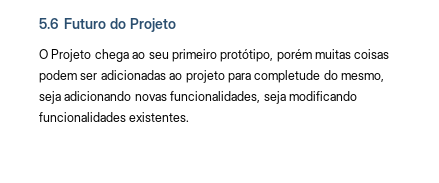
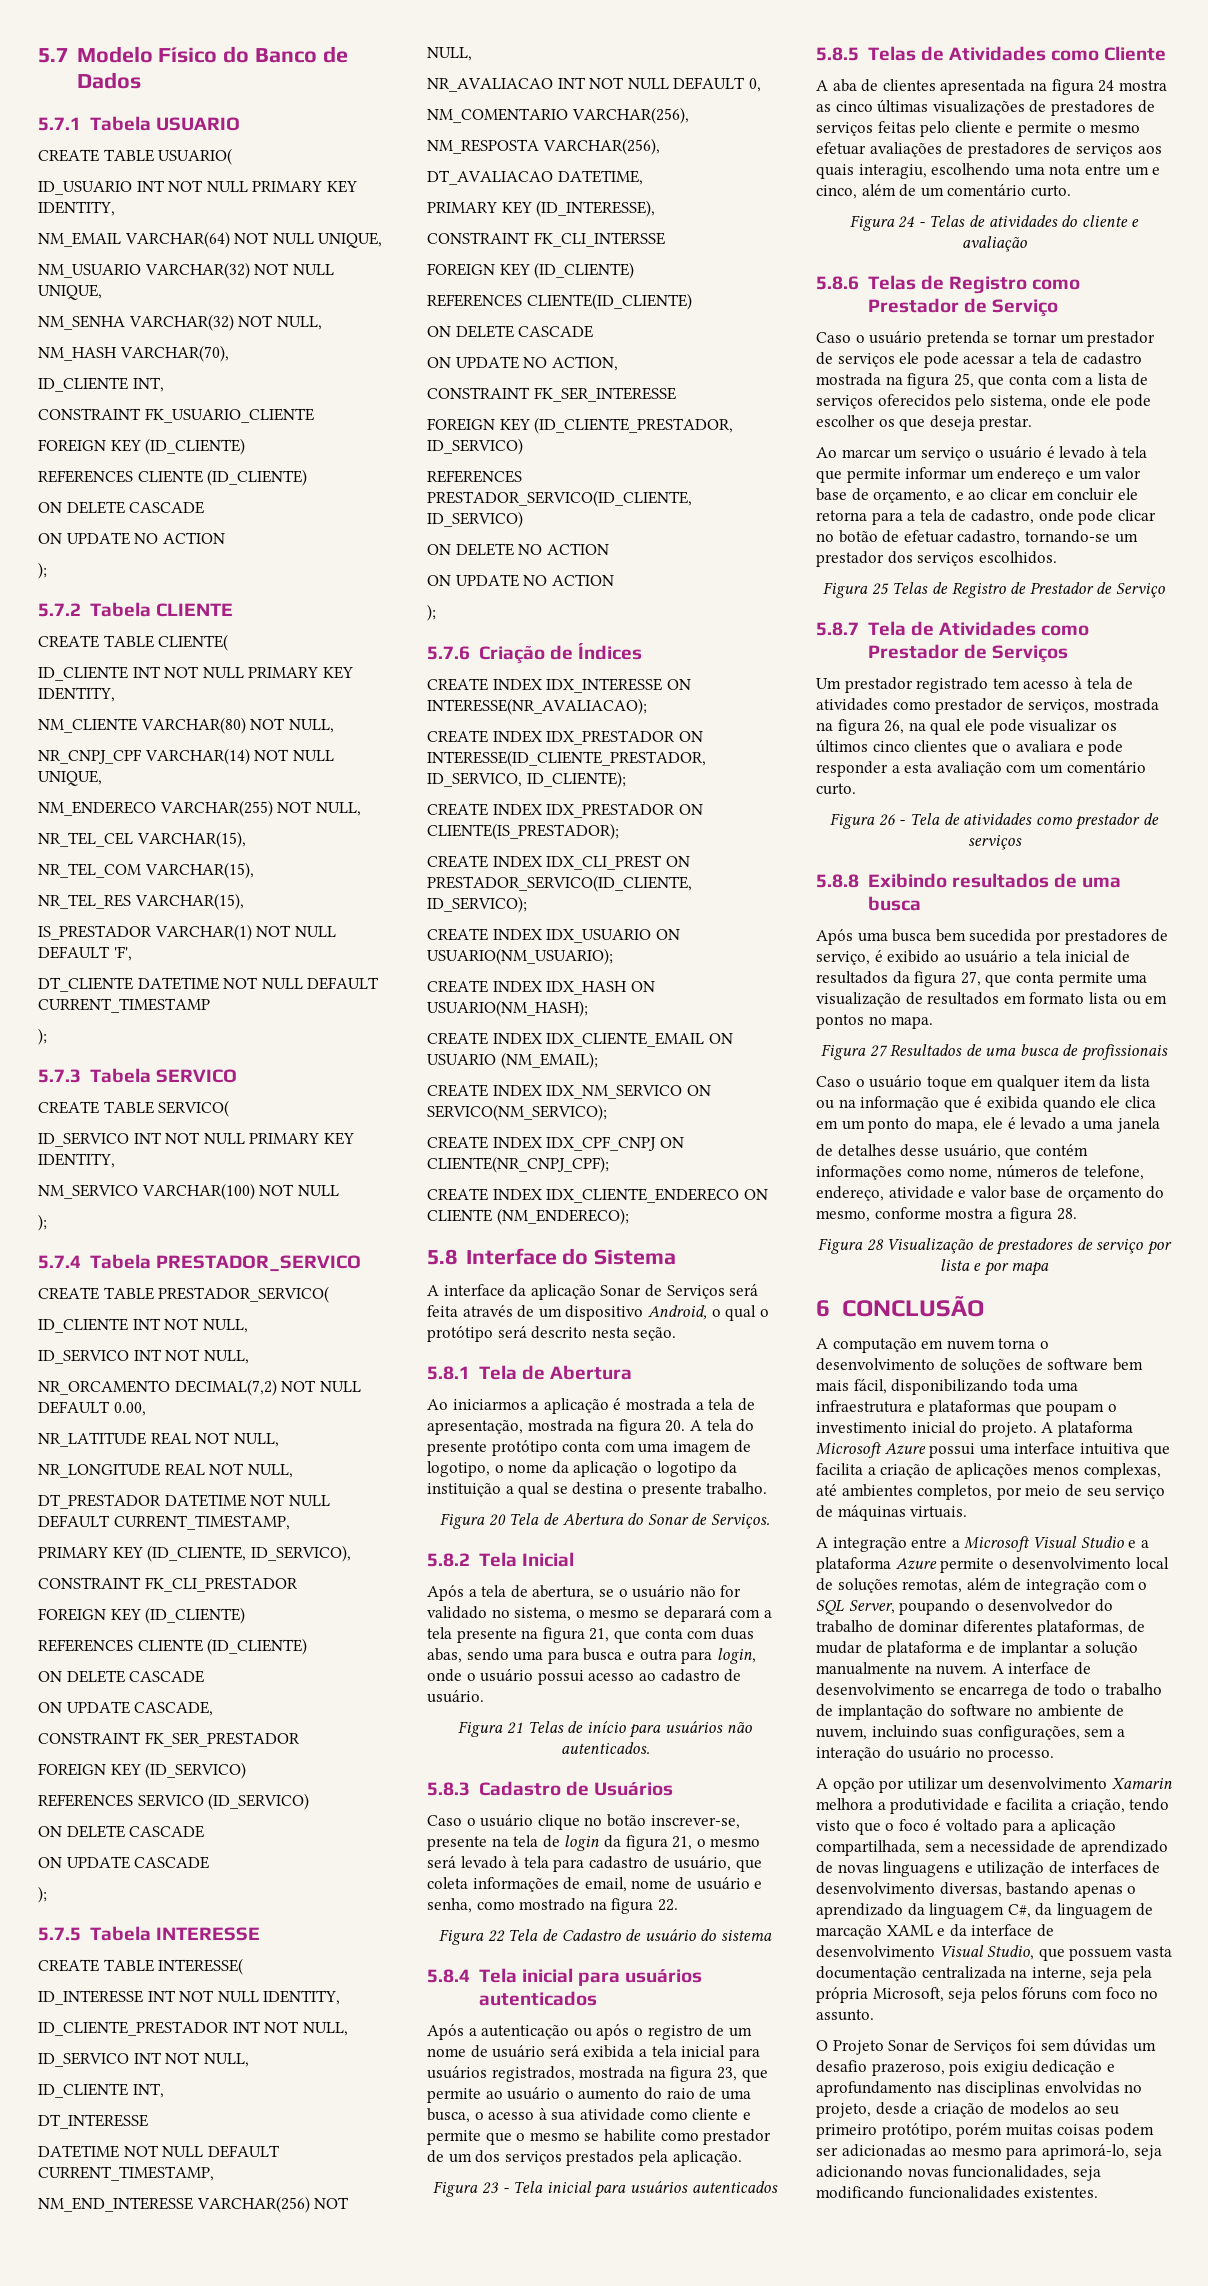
- 5.6 Futuro do Projeto
- O Projeto chega ao seu primeiro protótipo, porém muitas coisas podem ser adicionadas ao projeto para completude do mesmo, seja adicionando novas funcionalidades, seja modificando funcionalidades existentes.
+ 5.7 Modelo Físico do Banco de Dados
+ 5.7.1 Tabela USUARIO
+ CREATE TABLE USUARIO(
+ ID_USUARIO INT NOT NULL PRIMARY KEY IDENTITY,
+ NM_EMAIL VARCHAR(64) NOT NULL UNIQUE,
+ NM_USUARIO VARCHAR(32) NOT NULL UNIQUE,
+ NM_SENHA VARCHAR(32) NOT NULL,
+ NM_HASH VARCHAR(70),
+ ID_CLIENTE INT,
+ CONSTRAINT FK_USUARIO_CLIENTE
+ FOREIGN KEY (ID_CLIENTE)
+ REFERENCES CLIENTE (ID_CLIENTE)
+ ON DELETE CASCADE
+ ON UPDATE NO ACTION
+ );
+ 5.7.2 Tabela CLIENTE
+ CREATE TABLE CLIENTE(
+ ID_CLIENTE INT NOT NULL PRIMARY KEY IDENTITY,
+ NM_CLIENTE VARCHAR(80) NOT NULL,
+ NR_CNPJ_CPF VARCHAR(14) NOT NULL UNIQUE,
+ NM_ENDERECO VARCHAR(255) NOT NULL,
+ NR_TEL_CEL VARCHAR(15),
+ NR_TEL_COM VARCHAR(15),
+ NR_TEL_RES VARCHAR(15),
+ IS_PRESTADOR VARCHAR(1) NOT NULL DEFAULT 'F',
+ DT_CLIENTE DATETIME NOT NULL DEFAULT CURRENT_TIMESTAMP
+ );
+ 5.7.3 Tabela SERVICO
+ CREATE TABLE SERVICO(
+ ID_SERVICO INT NOT NULL PRIMARY KEY IDENTITY,
+ NM_SERVICO VARCHAR(100) NOT NULL
+ );
+ 5.7.4 Tabela PRESTADOR_SERVICO
+ CREATE TABLE PRESTADOR_SERVICO(
+ ID_CLIENTE INT NOT NULL,
+ ID_SERVICO INT NOT NULL,
+ NR_ORCAMENTO DECIMAL(7,2) NOT NULL DEFAULT 0.00,
+ NR_LATITUDE REAL NOT NULL,
+ NR_LONGITUDE REAL NOT NULL,
+ DT_PRESTADOR DATETIME NOT NULL DEFAULT CURRENT_TIMESTAMP,
+ PRIMARY KEY (ID_CLIENTE, ID_SERVICO),
+ CONSTRAINT FK_CLI_PRESTADOR
+ FOREIGN KEY (ID_CLIENTE)
+ REFERENCES CLIENTE (ID_CLIENTE)
+ ON DELETE CASCADE
+ ON UPDATE CASCADE,
+ CONSTRAINT FK_SER_PRESTADOR
+ FOREIGN KEY (ID_SERVICO)
+ REFERENCES SERVICO (ID_SERVICO)
+ ON DELETE CASCADE
+ ON UPDATE CASCADE
+ );
+ 5.7.5 Tabela INTERESSE
+ CREATE TABLE INTERESSE(
+ ID_INTERESSE INT NOT NULL IDENTITY,
+ ID_CLIENTE_PRESTADOR INT NOT NULL,
+ ID_SERVICO INT NOT NULL,
+ ID_CLIENTE INT,
+ DT_INTERESSE
+ DATETIME NOT NULL DEFAULT CURRENT_TIMESTAMP,
+ NM_END_INTERESSE VARCHAR(256) NOT NULL,
+ NR_AVALIACAO INT NOT NULL DEFAULT 0,
+ NM_COMENTARIO VARCHAR(256),
+ NM_RESPOSTA VARCHAR(256),
+ DT_AVALIACAO DATETIME,
+ PRIMARY KEY (ID_INTERESSE),
+ CONSTRAINT FK_CLI_INTERSSE
+ FOREIGN KEY (ID_CLIENTE)
+ REFERENCES CLIENTE(ID_CLIENTE)
+ ON DELETE CASCADE
+ ON UPDATE NO ACTION,
+ CONSTRAINT FK_SER_INTERESSE
+ FOREIGN KEY (ID_CLIENTE_PRESTADOR, ID_SERVICO)
+ REFERENCES PRESTADOR_SERVICO(ID_CLIENTE, ID_SERVICO)
+ ON DELETE NO ACTION
+ ON UPDATE NO ACTION
+ );
+ 5.7.6 Criação de Índices
+ CREATE INDEX IDX_INTERESSE ON INTERESSE(NR_AVALIACAO);
+ CREATE INDEX IDX_PRESTADOR ON INTERESSE(ID_CLIENTE_PRESTADOR, ID_SERVICO, ID_CLIENTE);
+ CREATE INDEX IDX_PRESTADOR ON CLIENTE(IS_PRESTADOR);
+ CREATE INDEX IDX_CLI_PREST ON PRESTADOR_SERVICO(ID_CLIENTE, ID_SERVICO);
+ CREATE INDEX IDX_USUARIO ON USUARIO(NM_USUARIO);
+ CREATE INDEX IDX_HASH ON USUARIO(NM_HASH);
+ CREATE INDEX IDX_CLIENTE_EMAIL ON USUARIO (NM_EMAIL);
+ CREATE INDEX IDX_NM_SERVICO ON SERVICO(NM_SERVICO);
+ CREATE INDEX IDX_CPF_CNPJ ON CLIENTE(NR_CNPJ_CPF);
+ CREATE INDEX IDX_CLIENTE_ENDERECO ON CLIENTE (NM_ENDERECO);
+ 5.8 Interface do Sistema
+ A interface da aplicação Sonar de Serviços será feita através de um dispositivo Android, o qual o protótipo será descrito nesta seção.
+ 5.8.1 Tela de Abertura
+ Ao iniciarmos a aplicação é mostrada a tela de apresentação, mostrada na figura 20. A tela do presente protótipo conta com uma imagem de logotipo, o nome da aplicação o logotipo da instituição a qual se destina o presente trabalho.
+ Figura 20 Tela de Abertura do Sonar de Serviços.
+ 5.8.2 Tela Inicial
+ Após a tela de abertura, se o usuário não for validado no sistema, o mesmo se deparará com a tela presente na figura 21, que conta com duas abas, sendo uma para busca e outra para login, onde o usuário possui acesso ao cadastro de usuário.
+ Figura 21 Telas de início para usuários não autenticados.
+ 5.8.3 Cadastro de Usuários
+ Caso o usuário clique no botão inscrever-se, presente na tela de login da figura 21, o mesmo será levado à tela para cadastro de usuário, que coleta informações de email, nome de usuário e senha, como mostrado na figura 22.
+ Figura 22 Tela de Cadastro de usuário do sistema
+ 5.8.4 Tela inicial para usuários autenticados
+ Após a autenticação ou após o registro de um nome de usuário será exibida a tela inicial para usuários registrados, mostrada na figura 23, que permite ao usuário o aumento do raio de uma busca, o acesso à sua atividade como cliente e permite que o mesmo se habilite como prestador de um dos serviços prestados pela aplicação.
+ Figura 23 - Tela inicial para usuários autenticados
+ 5.8.5 Telas de Atividades como Cliente
+ A aba de clientes apresentada na figura 24 mostra as cinco últimas visualizações de prestadores de serviços feitas pelo cliente e permite o mesmo efetuar avaliações de prestadores de serviços aos quais interagiu, escolhendo uma nota entre um e cinco, além de um comentário curto.
+ Figura 24 - Telas de atividades do cliente e avaliação
+ 5.8.6 Telas de Registro como Prestador de Serviço
+ Caso o usuário pretenda se tornar um prestador de serviços ele pode acessar a tela de cadastro mostrada na figura 25, que conta com a lista de serviços oferecidos pelo sistema, onde ele pode escolher os que deseja prestar.
+ Ao marcar um serviço o usuário é levado à tela que permite informar um endereço e um valor base de orçamento, e ao clicar em concluir ele retorna para a tela de cadastro, onde pode clicar no botão de efetuar cadastro, tornando-se um prestador dos serviços escolhidos.
+ Figura 25 Telas de Registro de Prestador de Serviço
+ 5.8.7 Tela de Atividades como Prestador de Serviços
+ Um prestador registrado tem acesso à tela de atividades como prestador de serviços, mostrada na figura 26, na qual ele pode visualizar os últimos cinco clientes que o avaliara e pode responder a esta avaliação com um comentário curto.
+ Figura 26 - Tela de atividades como prestador de serviços
+ 5.8.8 Exibindo resultados de uma busca
+ Após uma busca bem sucedida por prestadores de serviço, é exibido ao usuário a tela inicial de resultados da figura 27, que conta permite uma visualização de resultados em formato lista ou em pontos no mapa.
+ Figura 27 Resultados de uma busca de profissionais
+ Caso o usuário toque em qualquer item da lista ou na informação que é exibida quando ele clica em um ponto do mapa, ele é levado a uma janela
+ de detalhes desse usuário, que contém informações como nome, números de telefone, endereço, atividade e valor base de orçamento do mesmo, conforme mostra a figura 28.
+ Figura 28 Visualização de prestadores de serviço por lista e por mapa
+ 6 CONCLUSÃO
+ A computação em nuvem torna o desenvolvimento de soluções de software bem mais fácil, disponibilizando toda uma infraestrutura e plataformas que poupam o investimento inicial do projeto. A plataforma Microsoft Azure possui uma interface intuitiva que facilita a criação de aplicações menos complexas, até ambientes completos, por meio de seu serviço de máquinas virtuais.
+ A integração entre a Microsoft Visual Studio e a plataforma Azure permite o desenvolvimento local de soluções remotas, além de integração com o SQL Server, poupando o desenvolvedor do trabalho de dominar diferentes plataformas, de mudar de plataforma e de implantar a solução manualmente na nuvem. A interface de desenvolvimento se encarrega de todo o trabalho de implantação do software no ambiente de nuvem, incluindo suas configurações, sem a interação do usuário no processo.
+ A opção por utilizar um desenvolvimento Xamarin melhora a produtividade e facilita a criação, tendo visto que o foco é voltado para a aplicação compartilhada, sem a necessidade de aprendizado de novas linguagens e utilização de interfaces de desenvolvimento diversas, bastando apenas o aprendizado da linguagem C#, da linguagem de marcação XAML e da interface de desenvolvimento Visual Studio, que possuem vasta documentação centralizada na interne, seja pela própria Microsoft, seja pelos fóruns com foco no assunto.
+ O Projeto Sonar de Serviços foi sem dúvidas um desafio prazeroso, pois exigiu dedicação e aprofundamento nas disciplinas envolvidas no projeto, desde a criação de modelos ao seu primeiro protótipo, porém muitas coisas podem ser adicionadas ao mesmo para aprimorá-lo, seja adicionando novas funcionalidades, seja modificando funcionalidades existentes.

